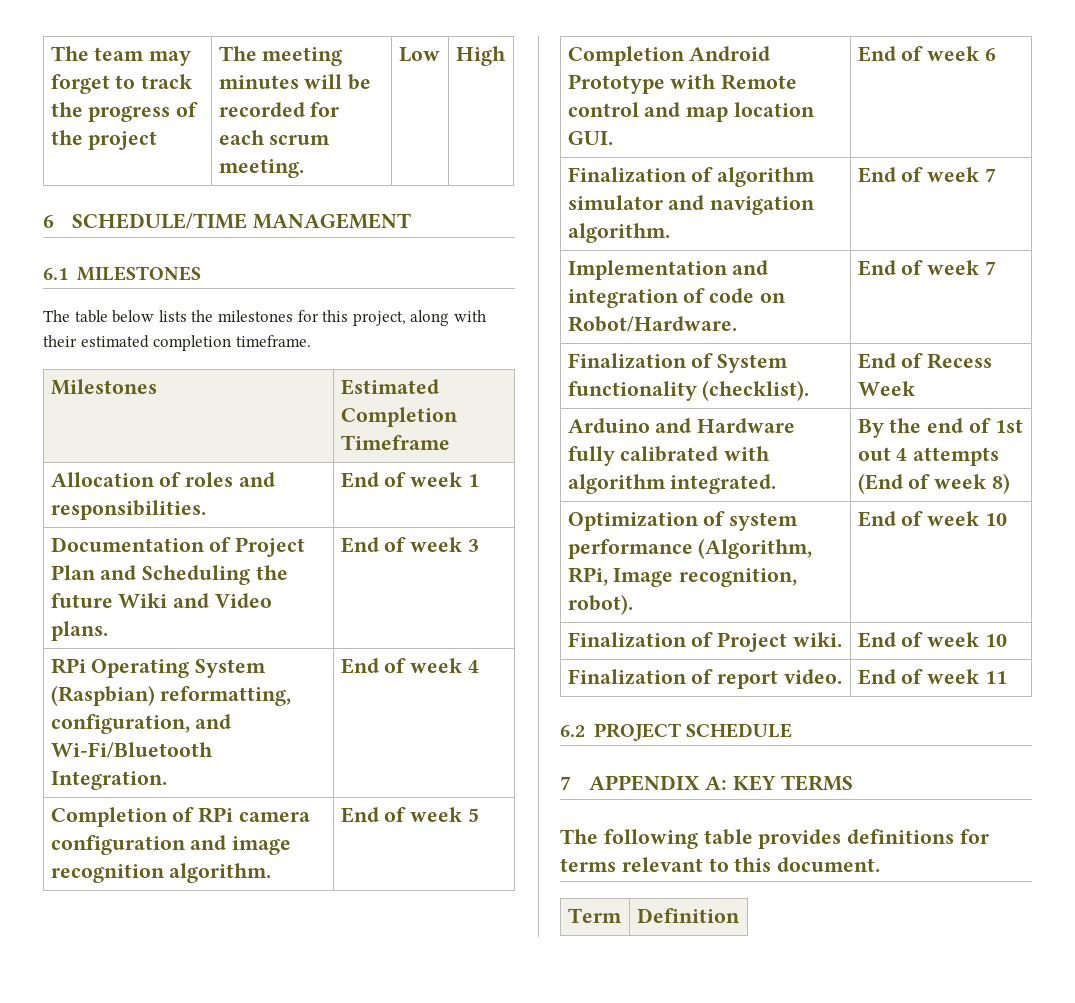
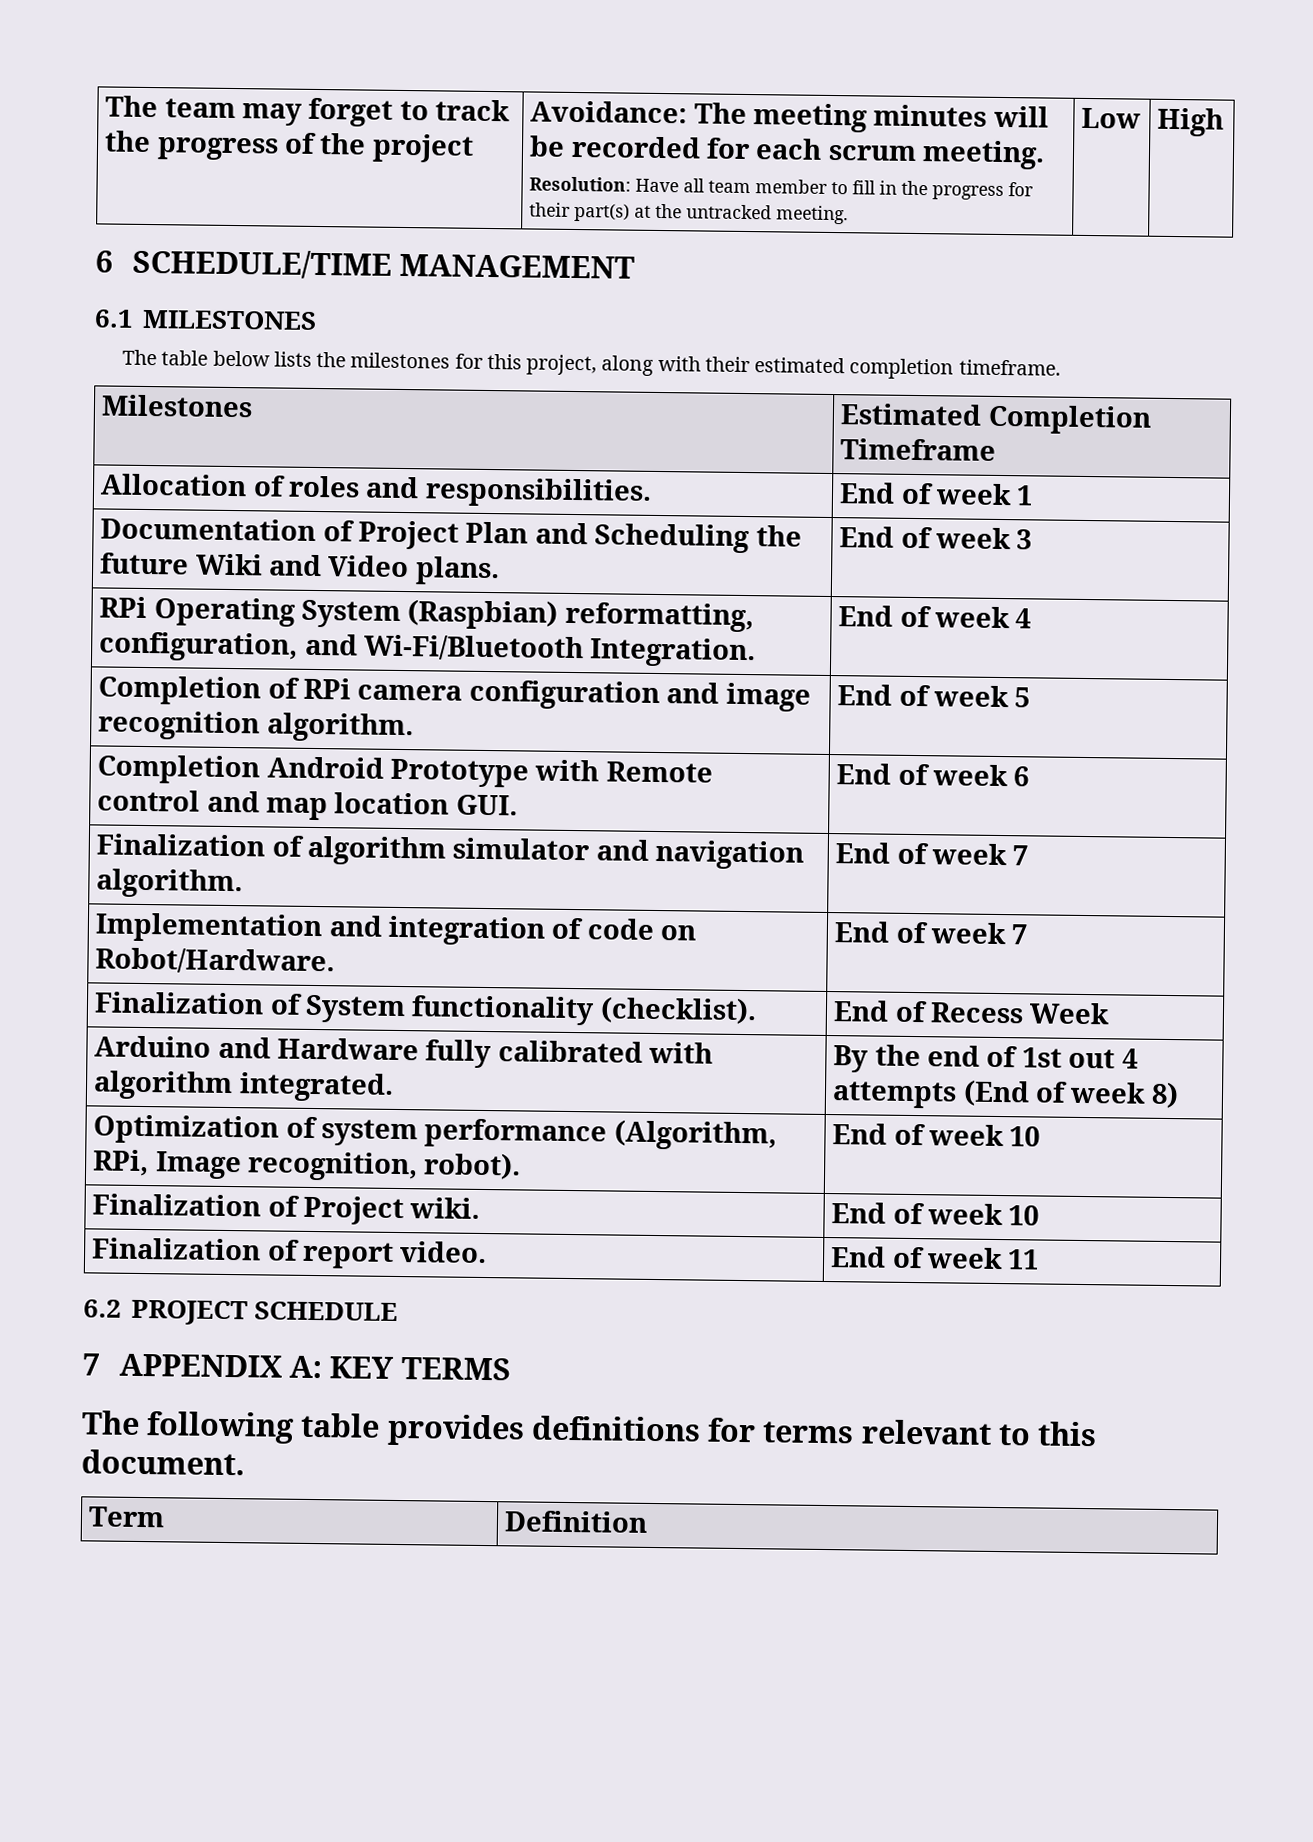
- The meeting minutes will be recorded for each scrum meeting.
+ Avoidance: The meeting minutes will be recorded for each scrum meeting.
+ Resolution: Have all team member to fill in the progress for their part(s) at the untracked meeting.

